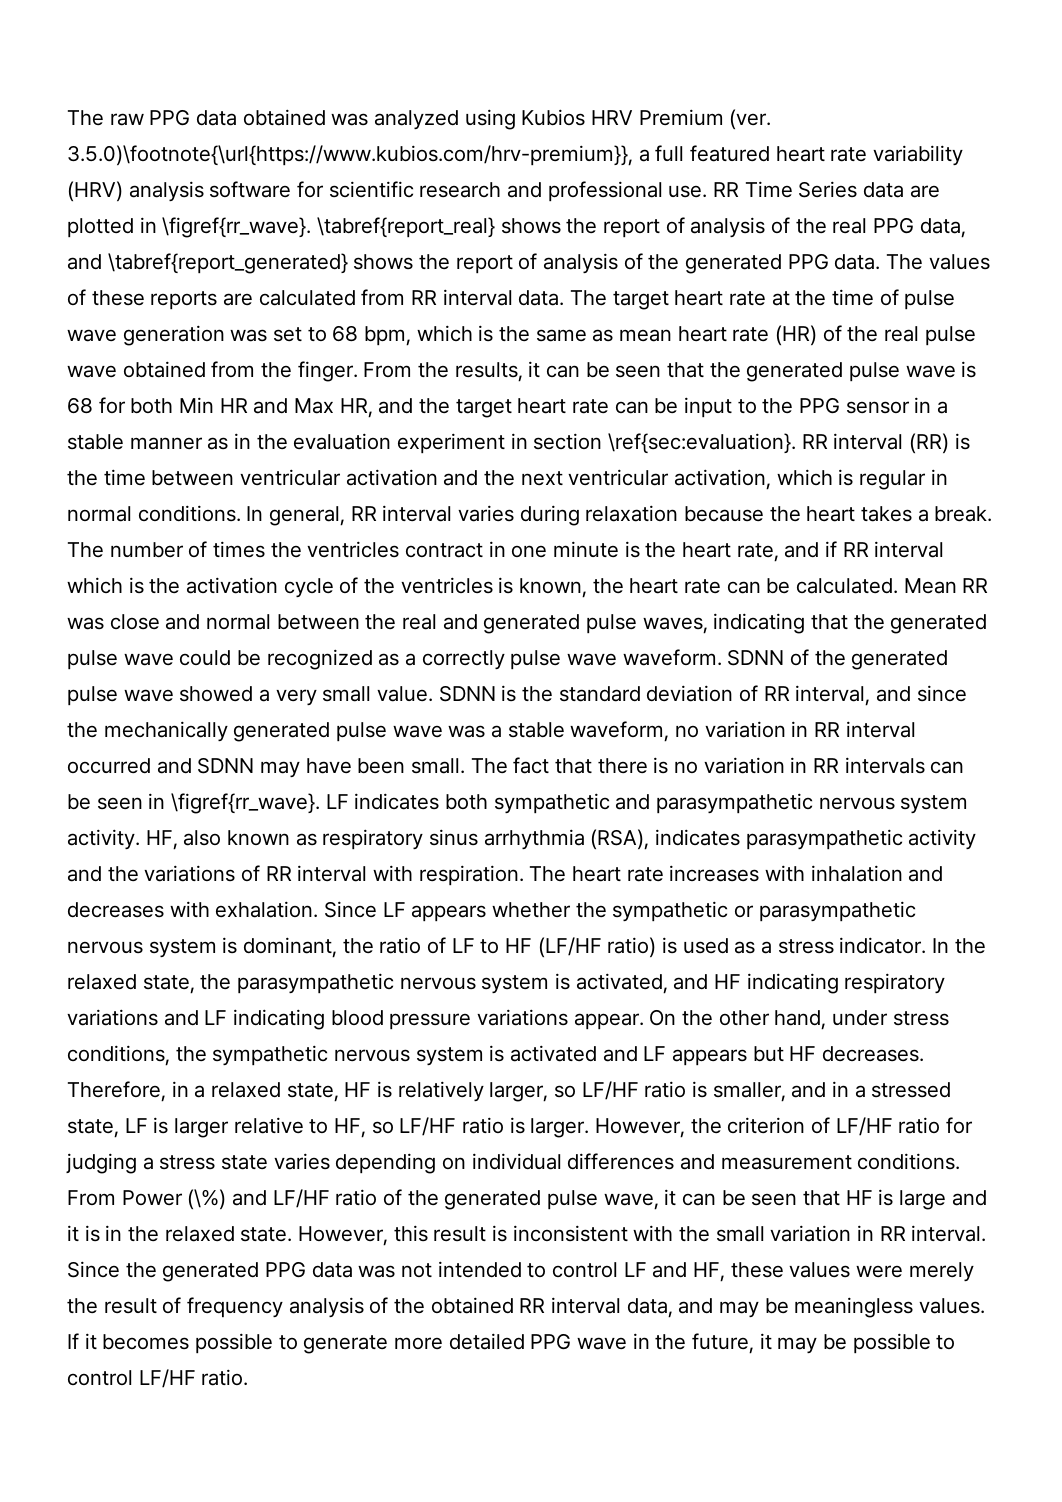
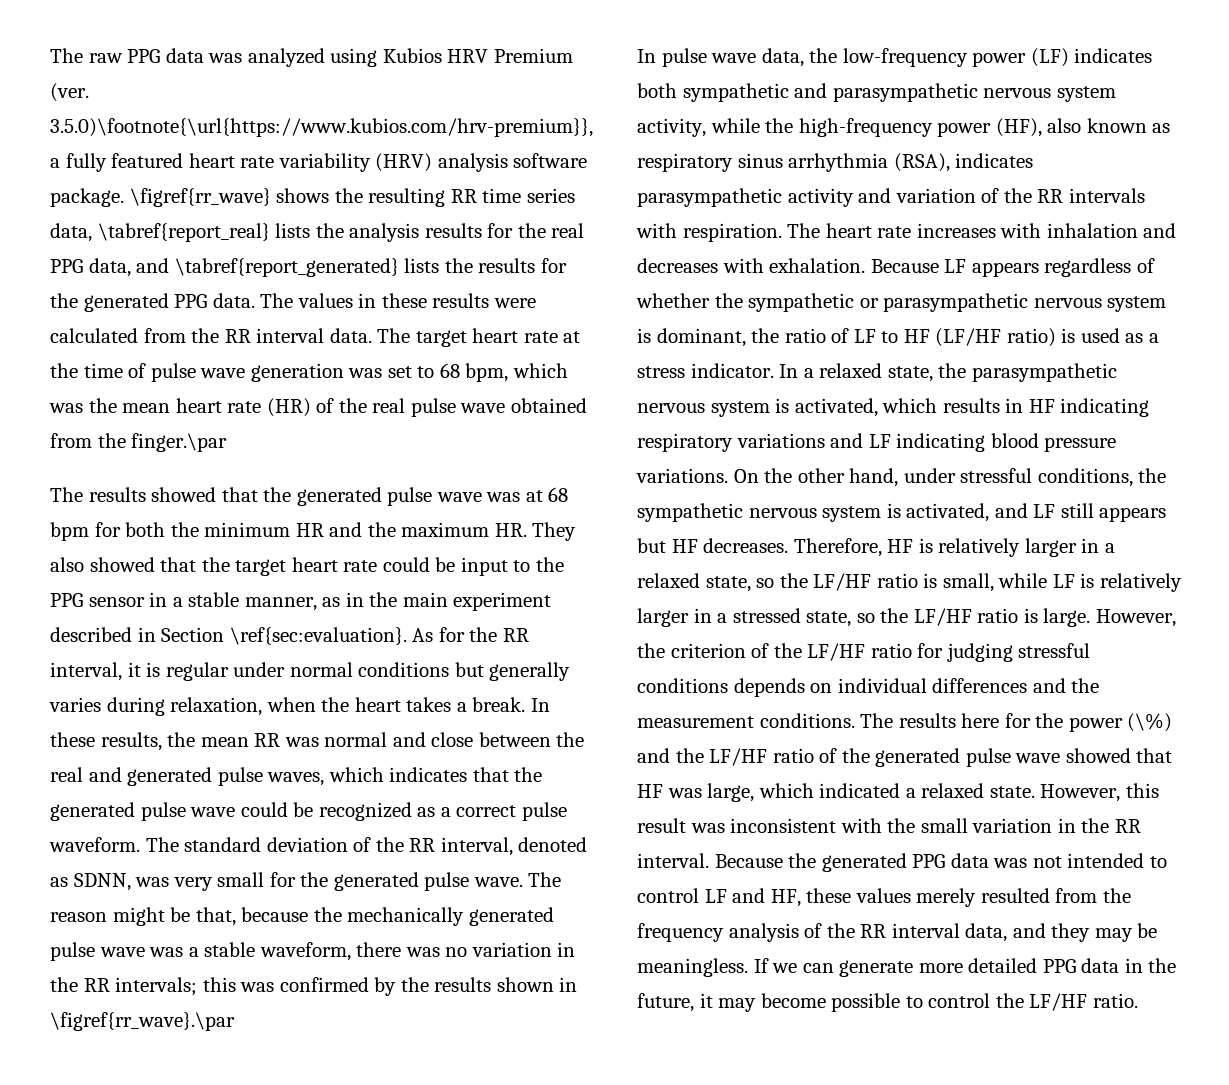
- The raw PPG data obtained was analyzed using Kubios HRV Premium (ver.
+ The raw PPG data was analyzed using Kubios HRV Premium (ver.
- 3.5.0)\footnote{\url{https://www.kubios.com/hrv-premium}}, a full featured heart rate variability (HRV) analysis software for scientific research and professional use. RR Time Series data are plotted in \figref{rr_wave}. \tabref{report_real} shows the report of analysis of the real PPG data, and \tabref{report_generated} shows the report of analysis of the generated PPG data.
+ 3.5.0)\footnote{\url{https://www.kubios.com/hrv-premium}}, a fully featured heart rate variability (HRV) analysis software package. \figref{rr_wave} shows the resulting RR time series data, \tabref{report_real} lists the analysis results for the real PPG data, and \tabref{report_generated} lists the results for the generated PPG data.
- The values of these reports are calculated from RR interval data.
+ The values in these results were calculated from the RR interval data.
- The target heart rate at the time of pulse wave generation was set to 68 bpm, which is the same as mean heart rate (HR) of the real pulse wave obtained from the finger. From the results, it can be seen that the generated pulse wave is 68 for both Min HR and Max HR, and the target heart rate can be input to the PPG sensor in a stable manner as in the evaluation experiment in section \ref{sec:evaluation}. RR interval (RR) is the time between ventricular activation and the next ventricular activation, which is regular in normal conditions. In general, RR interval varies during relaxation because the heart takes a break.
+ The target heart rate at the time of pulse wave generation was set to 68 bpm, which was the mean heart rate (HR) of the real pulse wave obtained from the finger.\par
+ The results showed that the generated pulse wave was at 68 bpm for both the minimum HR and the maximum HR. They also showed that the target heart rate could be input to the PPG sensor in a stable manner, as in the main experiment described in Section \ref{sec:evaluation}. As for the RR interval, it is regular under normal conditions but generally varies during relaxation, when the heart takes a break.
- The number of times the ventricles contract in one minute is the heart rate, and if RR interval which is the activation cycle of the ventricles is known, the heart rate can be calculated. Mean RR was close and normal between the real and generated pulse waves, indicating that the generated pulse wave could be recognized as a correctly pulse wave waveform. SDNN of the generated pulse wave showed a very small value. SDNN is the standard deviation of RR interval, and since the mechanically generated pulse wave was a stable waveform, no variation in RR interval occurred and SDNN may have been small. The fact that there is no variation in RR intervals can be seen in \figref{rr_wave}. LF indicates both sympathetic and parasympathetic nervous system activity. HF, also known as respiratory sinus arrhythmia (RSA), indicates parasympathetic activity and the variations of RR interval with respiration.
+ In these results, the mean RR was normal and close between the real and generated pulse waves, which indicates that the generated pulse wave could be recognized as a correct pulse waveform. The standard deviation of the RR interval, denoted as SDNN, was very small for the generated pulse wave. The reason might be that, because the mechanically generated pulse wave was a stable waveform, there was no variation in the RR intervals; this was confirmed by the results shown in \figref{rr_wave}.\par
+ In pulse wave data, the low-frequency power (LF) indicates both sympathetic and parasympathetic nervous system activity, while the high-frequency power (HF), also known as respiratory sinus arrhythmia (RSA), indicates parasympathetic activity and variation of the RR intervals with respiration.
- Since LF appears whether the sympathetic or parasympathetic nervous system is dominant, the ratio of LF to HF (LF/HF ratio) is used as a stress indicator.
+ Because LF appears regardless of whether the sympathetic or parasympathetic nervous system is dominant, the ratio of LF to HF (LF/HF ratio) is used as a stress indicator.
- In the relaxed state, the parasympathetic nervous system is activated, and HF indicating respiratory variations and LF indicating blood pressure variations appear.
+ In a relaxed state, the parasympathetic nervous system is activated, which results in HF indicating respiratory variations and LF indicating blood pressure variations.
- On the other hand, under stress conditions, the sympathetic nervous system is activated and LF appears but HF decreases.
+ On the other hand, under stressful conditions, the sympathetic nervous system is activated, and LF still appears but HF decreases.
- Therefore, in a relaxed state, HF is relatively larger, so LF/HF ratio is smaller, and in a stressed state, LF is larger relative to HF, so LF/HF ratio is larger.
+ Therefore, HF is relatively larger in a relaxed state, so the LF/HF ratio is small, while LF is relatively larger in a stressed state, so the LF/HF ratio is large.
- However, the criterion of LF/HF ratio for judging a stress state varies depending on individual differences and measurement conditions.
+ However, the criterion of the LF/HF ratio for judging stressful conditions depends on individual differences and the measurement conditions.
- From Power (\%) and LF/HF ratio of the generated pulse wave, it can be seen that HF is large and it is in the relaxed state.
+ The results here for the power (\%) and the LF/HF ratio of the generated pulse wave showed that HF was large, which indicated a relaxed state.
- However, this result is inconsistent with the small variation in RR interval.
+ However, this result was inconsistent with the small variation in the RR interval.
- Since the generated PPG data was not intended to control LF and HF, these values were merely the result of frequency analysis of the obtained RR interval data, and may be meaningless values. If it becomes possible to generate more detailed PPG wave in the future, it may be possible to control LF/HF ratio.
+ Because the generated PPG data was not intended to control LF and HF, these values merely resulted from the frequency analysis of the RR interval data, and they may be meaningless. If we can generate more detailed PPG data in the future, it may become possible to control the LF/HF ratio.

